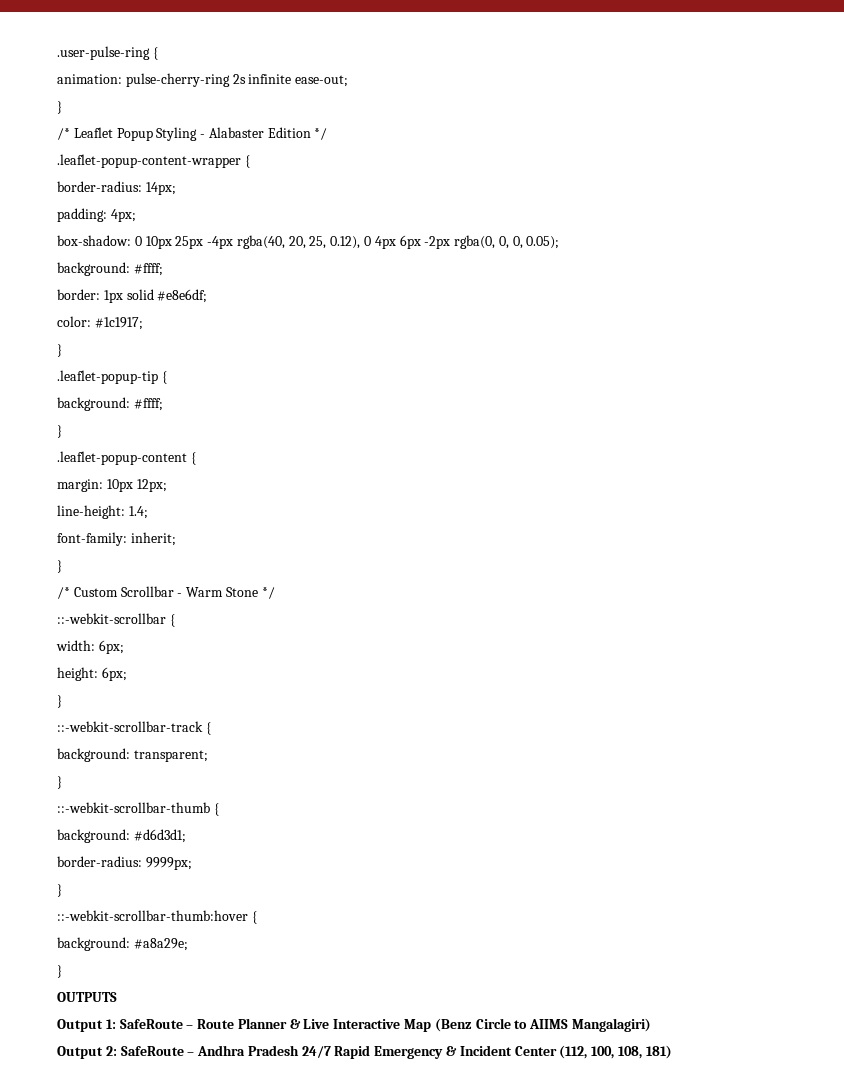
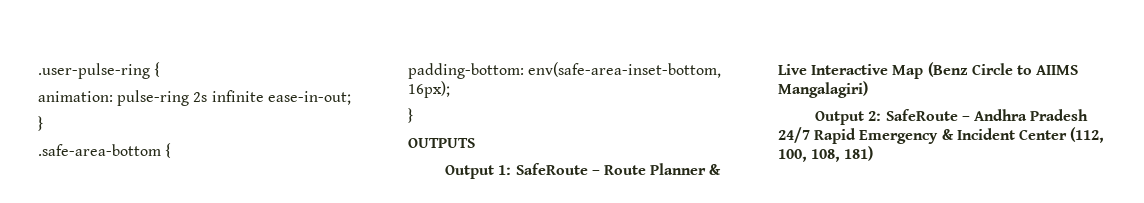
- animation: pulse-cherry-ring 2s infinite ease-out;
+ animation: pulse-ring 2s infinite ease-in-out;
  }
- /* Leaflet Popup Styling - Alabaster Edition */
- .leaflet-popup-content-wrapper {
- border-radius: 14px;
- padding: 4px;
- box-shadow: 0 10px 25px -4px rgba(40, 20, 25, 0.12), 0 4px 6px -2px rgba(0, 0, 0, 0.05);
- background: #ffff;
- border: 1px solid #e8e6df;
- color: #1c1917;
- }
- .leaflet-popup-tip {
- background: #ffff;
- }
- .leaflet-popup-content {
- margin: 10px 12px;
- line-height: 1.4;
- font-family: inherit;
- }
- /* Custom Scrollbar - Warm Stone */
- ::-webkit-scrollbar {
- width: 6px;
- height: 6px;
- }
- ::-webkit-scrollbar-track {
- background: transparent;
- }
- ::-webkit-scrollbar-thumb {
- background: #d6d3d1;
- border-radius: 9999px;
- }
- ::-webkit-scrollbar-thumb:hover {
- background: #a8a29e;
+ .safe-area-bottom {
+ padding-bottom: env(safe-area-inset-bottom, 16px);

